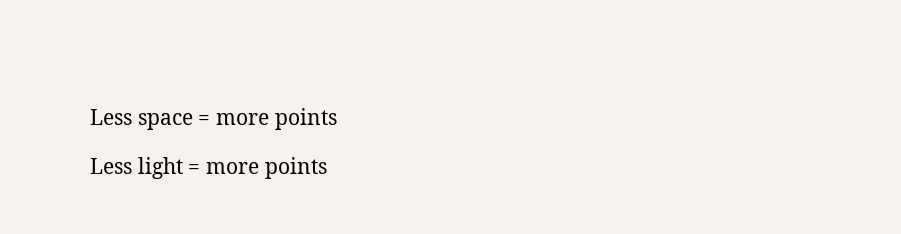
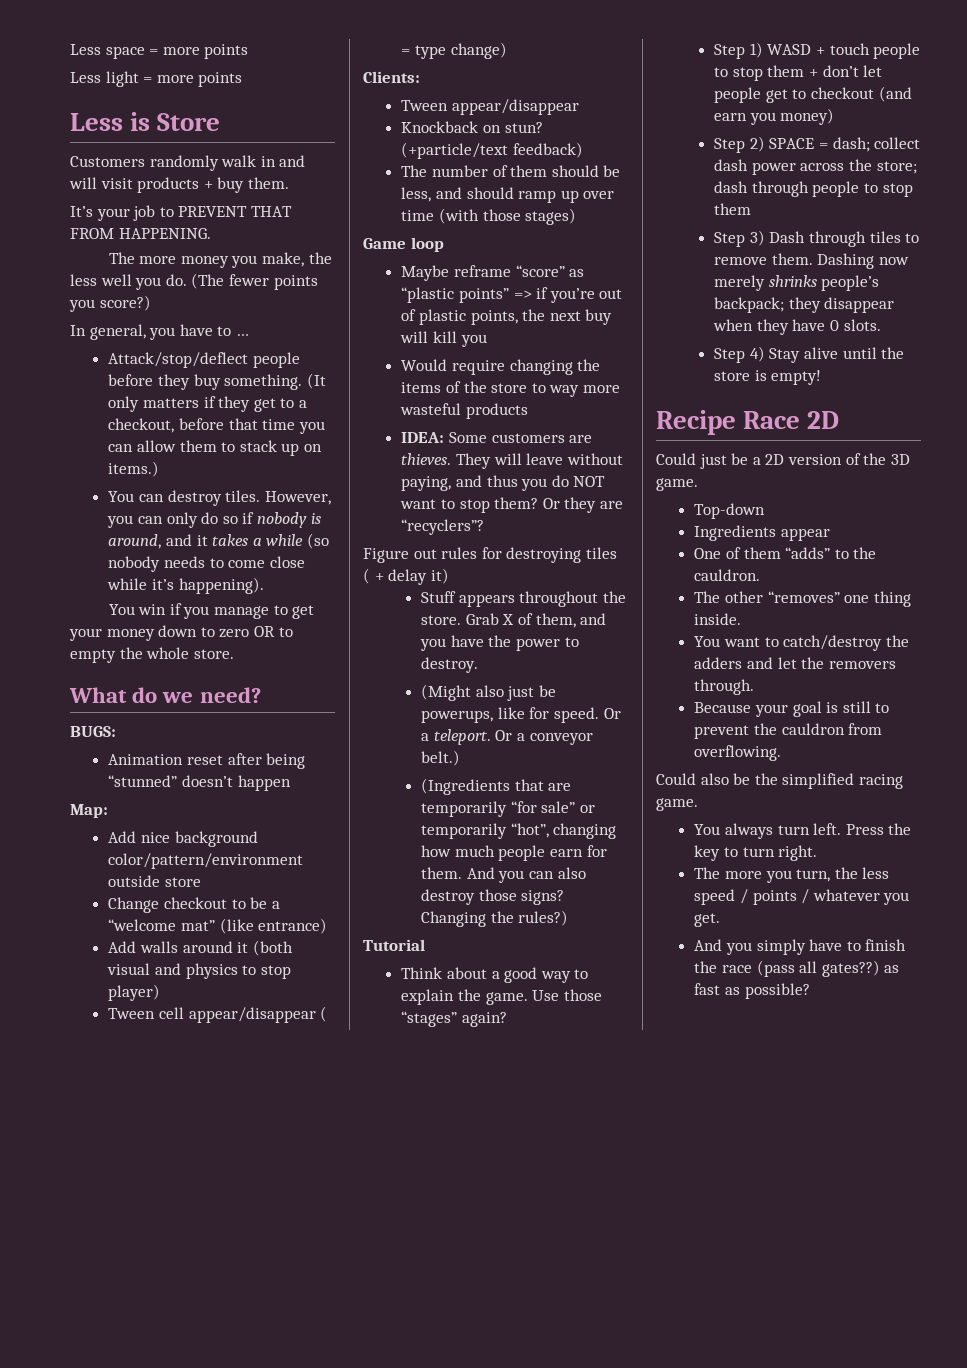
+ Less is Store
+ Customers randomly walk in and will visit products + buy them.
+ It’s your job to PREVENT THAT FROM HAPPENING.
+ The more money you make, the less well you do. (The fewer points you score?)
+ In general, you have to …
+ Attack/stop/deflect people before they buy something. (It only matters if they get to a checkout, before that time you can allow them to stack up on items.)
+ You can destroy tiles. However, you can only do so if nobody is around, and it takes a while (so nobody needs to come close while it’s happening).
+ You win if you manage to get your money down to zero OR to empty the whole store.
+ What do we need?
+ BUGS:
+ Animation reset after being “stunned” doesn’t happen
+ Map:
+ Add nice background color/pattern/environment outside store
+ Change checkout to be a “welcome mat” (like entrance)
+ Add walls around it (both visual and physics to stop player)
+ Tween cell appear/disappear ( = type change)
+ Clients:
+ Tween appear/disappear
+ Knockback on stun? (+particle/text feedback)
+ The number of them should be less, and should ramp up over time (with those stages)
+ Game loop
+ Maybe reframe “score” as “plastic points” => if you’re out of plastic points, the next buy will kill you
+ Would require changing the items of the store to way more wasteful products
+ IDEA: Some customers are thieves. They will leave without paying, and thus you do NOT want to stop them? Or they are “recyclers”?
+ Figure out rules for destroying tiles ( + delay it)
+ Stuff appears throughout the store. Grab X of them, and you have the power to destroy.
+ (Might also just be powerups, like for speed. Or a teleport. Or a conveyor belt.)
+ (Ingredients that are temporarily “for sale” or temporarily “hot”, changing how much people earn for them. And you can also destroy those signs? Changing the rules?)
+ Tutorial
+ Think about a good way to explain the game. Use those “stages” again?
+ Step 1) WASD + touch people to stop them + don’t let people get to checkout (and earn you money)
+ Step 2) SPACE = dash; collect dash power across the store; dash through people to stop them
+ Step 3) Dash through tiles to remove them. Dashing now merely shrinks people’s backpack; they disappear when they have 0 slots.
+ Step 4) Stay alive until the store is empty!
+ Recipe Race 2D
+ Could just be a 2D version of the 3D game.
+ Top-down
+ Ingredients appear
+ One of them “adds” to the cauldron.
+ The other “removes” one thing inside.
+ You want to catch/destroy the adders and let the removers through.
+ Because your goal is still to prevent the cauldron from overflowing.
+ Could also be the simplified racing game.
+ You always turn left. Press the key to turn right.
+ The more you turn, the less speed / points / whatever you get.
+ And you simply have to finish the race (pass all gates??) as fast as possible?

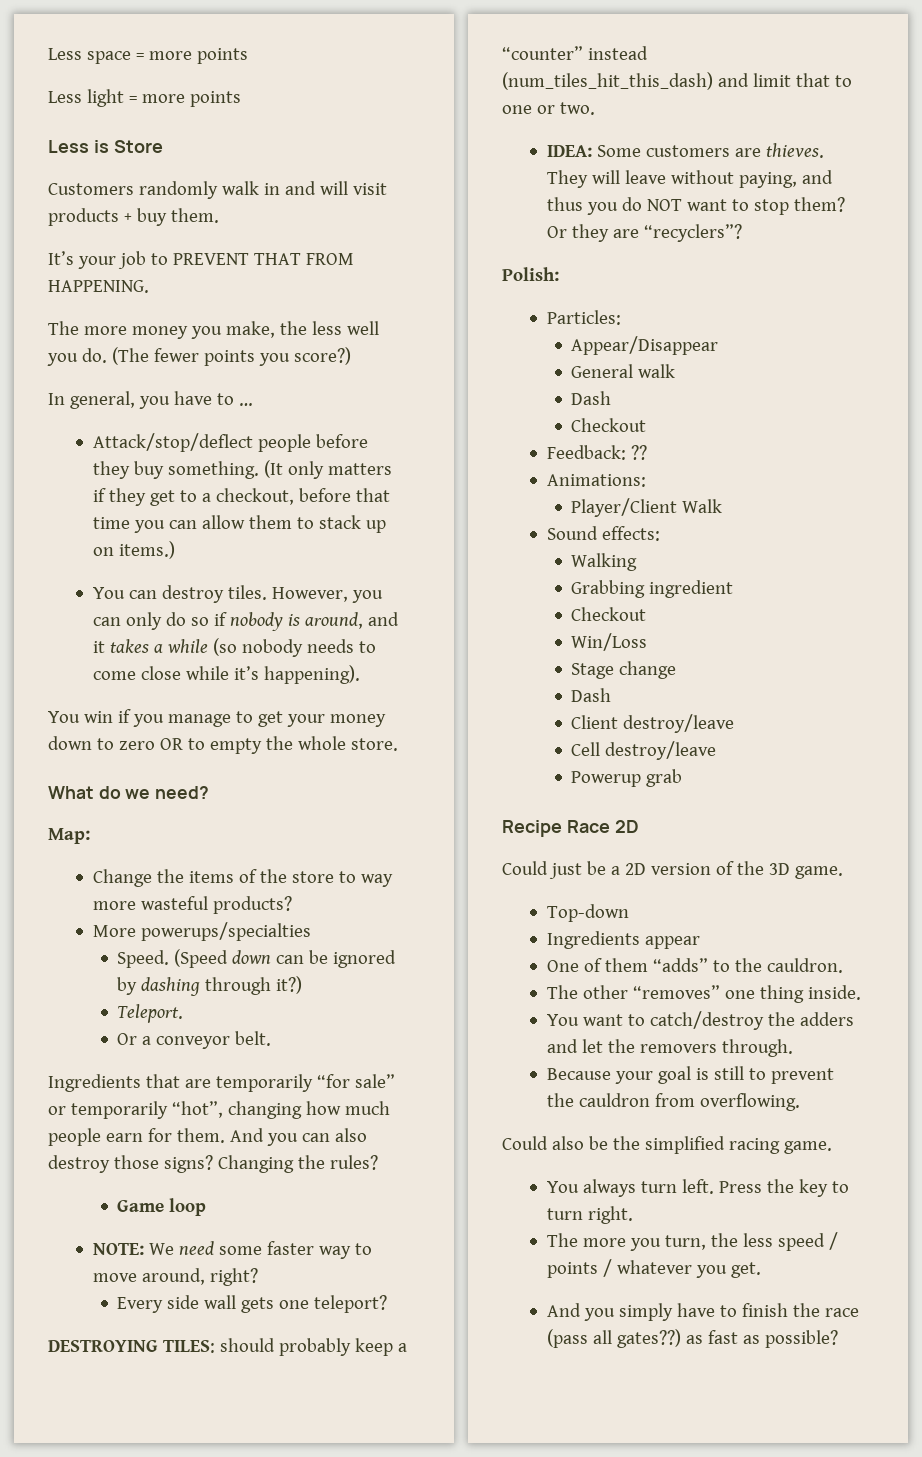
- BUGS:
- Animation reset after being “stunned” doesn’t happen
  Map:
- Add nice background color/pattern/environment outside store
- Change checkout to be a “welcome mat” (like entrance)
- Add walls around it (both visual and physics to stop player)
- Tween cell appear/disappear ( = type change)
- Clients:
- Tween appear/disappear
- Knockback on stun? (+particle/text feedback)
- The number of them should be less, and should ramp up over time (with those stages)
+ Change the items of the store to way more wasteful products?
+ More powerups/specialties
+ Speed. (Speed down can be ignored by dashing through it?)
+ Teleport.
+ Or a conveyor belt.
+ Ingredients that are temporarily “for sale” or temporarily “hot”, changing how much people earn for them. And you can also destroy those signs? Changing the rules?
  Game loop
- Maybe reframe “score” as “plastic points” => if you’re out of plastic points, the next buy will kill you
- Would require changing the items of the store to way more wasteful products
+ NOTE: We need some faster way to move around, right?
+ Every side wall gets one teleport?
+ DESTROYING TILES: should probably keep a “counter” instead (num_tiles_hit_this_dash) and limit that to one or two.
- Figure out rules for destroying tiles ( + delay it)
- Stuff appears throughout the store. Grab X of them, and you have the power to destroy.
- (Might also just be powerups, like for speed. Or a teleport. Or a conveyor belt.)
- (Ingredients that are temporarily “for sale” or temporarily “hot”, changing how much people earn for them. And you can also destroy those signs? Changing the rules?)
- Tutorial
- Think about a good way to explain the game. Use those “stages” again?
- Step 1) WASD + touch people to stop them + don’t let people get to checkout (and earn you money)
- Step 2) SPACE = dash; collect dash power across the store; dash through people to stop them
- Step 3) Dash through tiles to remove them. Dashing now merely shrinks people’s backpack; they disappear when they have 0 slots.
- Step 4) Stay alive until the store is empty!
+ Polish:
+ Particles:
+ Appear/Disappear
+ General walk
+ Dash
+ Checkout
+ Feedback: ??
+ Animations:
+ Player/Client Walk
+ Sound effects:
+ Walking
+ Grabbing ingredient
+ Checkout
+ Win/Loss
+ Stage change
+ Dash
+ Client destroy/leave
+ Cell destroy/leave
+ Powerup grab

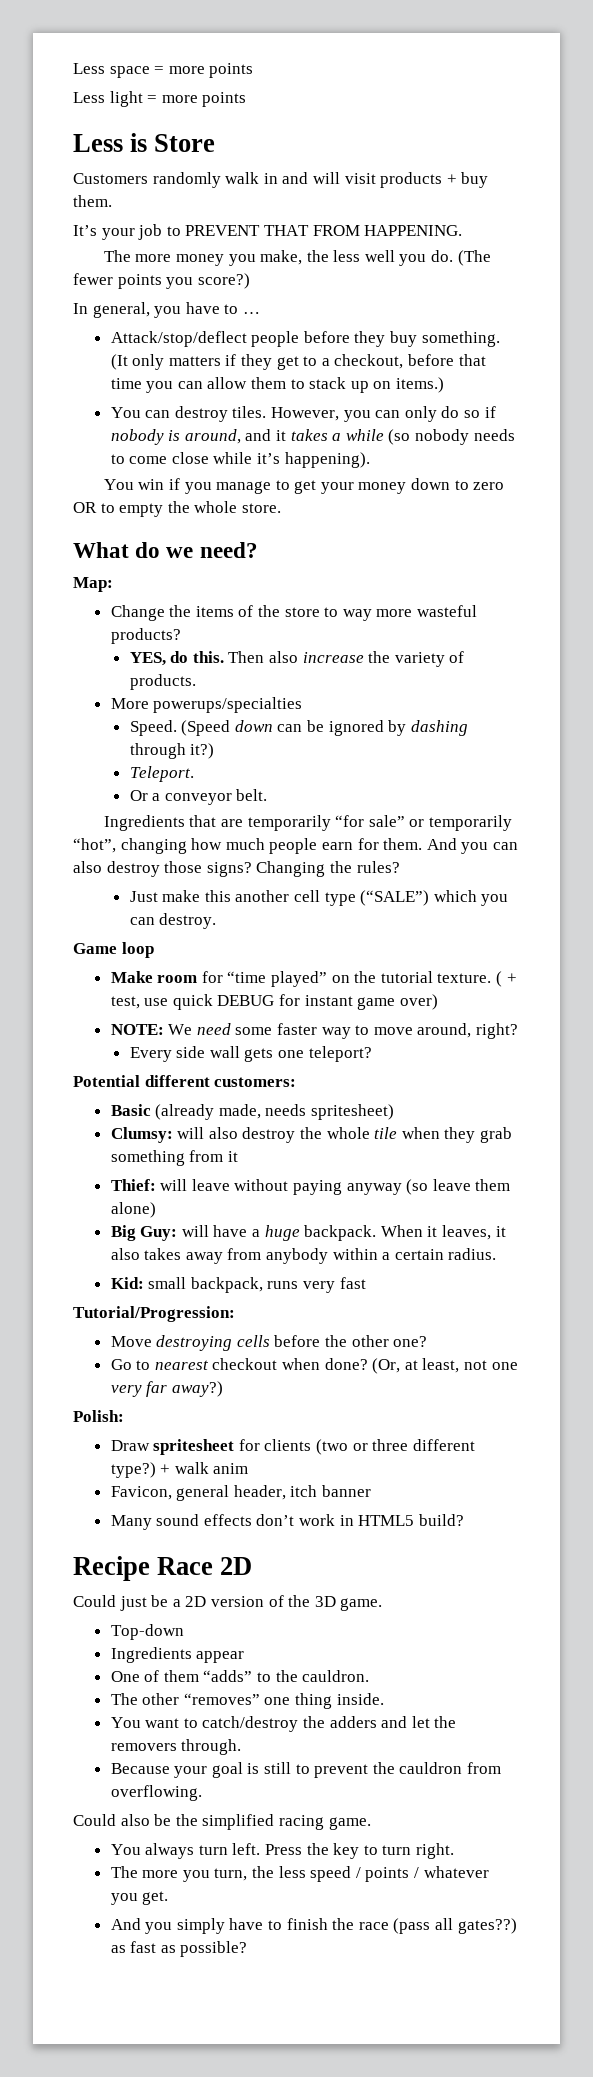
+ YES, do this. Then also increase the variety of products.
+ Just make this another cell type (“SALE”) which you can destroy.
  Game loop
+ Make room for “time played” on the tutorial texture. ( + test, use quick DEBUG for instant game over)
- DESTROYING TILES: should probably keep a “counter” instead (num_tiles_hit_this_dash) and limit that to one or two.
- IDEA: Some customers are thieves. They will leave without paying, and thus you do NOT want to stop them? Or they are “recyclers”?
+ Potential different customers:
+ Basic (already made, needs spritesheet)
+ Clumsy: will also destroy the whole tile when they grab something from it
+ Thief: will leave without paying anyway (so leave them alone)
+ Big Guy: will have a huge backpack. When it leaves, it also takes away from anybody within a certain radius.
+ Kid: small backpack, runs very fast
+ Tutorial/Progression:
+ Move destroying cells before the other one?
+ Go to nearest checkout when done? (Or, at least, not one very far away?)
  Polish:
- Particles:
- Appear/Disappear
- General walk
- Dash
- Checkout
- Feedback: ??
- Animations:
- Player/Client Walk
- Sound effects:
- Walking
- Grabbing ingredient
- Checkout
- Win/Loss
- Stage change
- Dash
- Client destroy/leave
- Cell destroy/leave
- Powerup grab
+ Draw spritesheet for clients (two or three different type?) + walk anim
+ Favicon, general header, itch banner
+ Many sound effects don’t work in HTML5 build?

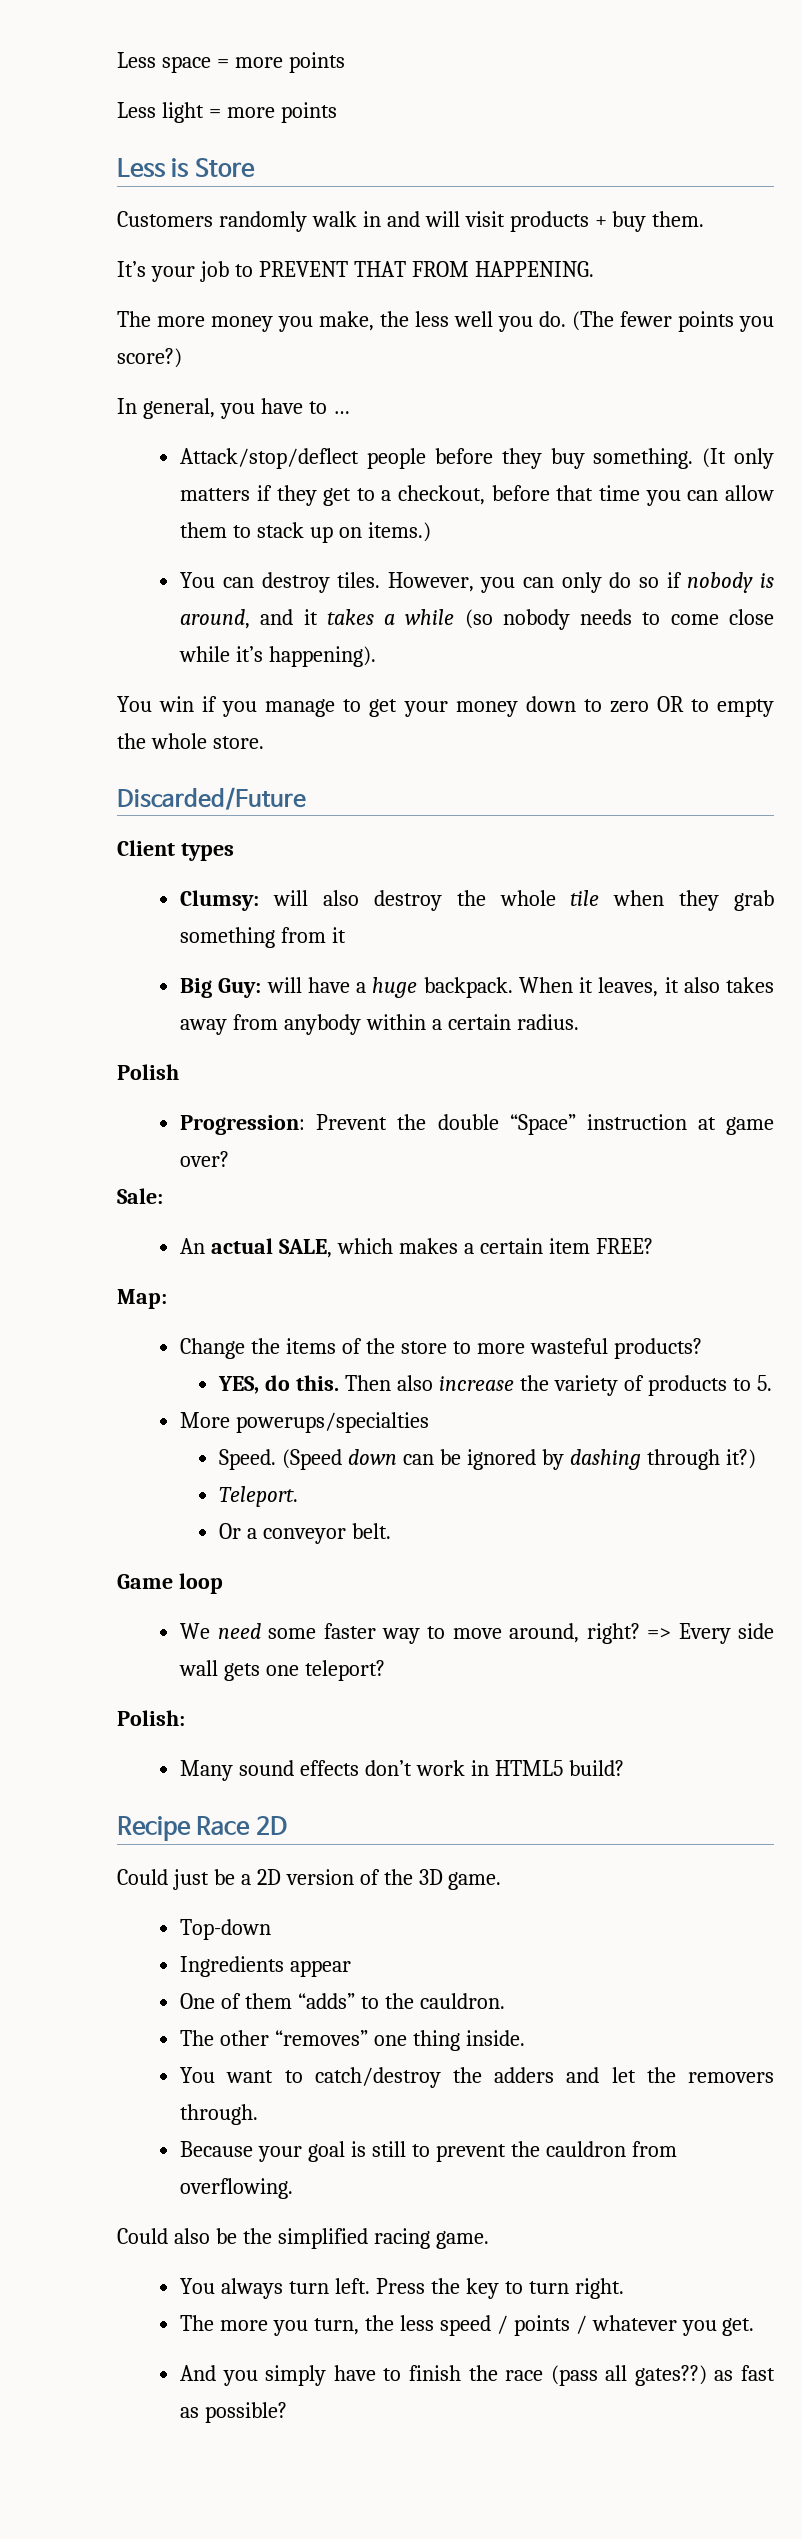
- What do we need?
+ Discarded/Future
+ Client types
+ Clumsy: will also destroy the whole tile when they grab something from it
+ Big Guy: will have a huge backpack. When it leaves, it also takes away from anybody within a certain radius.
+ Polish
+ Progression: Prevent the double “Space” instruction at game over?
+ Sale:
+ An actual SALE, which makes a certain item FREE?
- Change the items of the store to way more wasteful products?
+ Change the items of the store to more wasteful products?
- Then also increase the variety of products.
+ Then also increase the variety of products to 5.
- Ingredients that are temporarily “for sale” or temporarily “hot”, changing how much people earn for them. And you can also destroy those signs? Changing the rules?
- Just make this another cell type (“SALE”) which you can destroy.
  Game loop
- Make room for “time played” on the tutorial texture. ( + test, use quick DEBUG for instant game over)
- NOTE: We need some faster way to move around, right?
- Every side wall gets one teleport?
+ We need some faster way to move around, right? => Every side wall gets one teleport?
- Potential different customers:
- Basic (already made, needs spritesheet)
- Clumsy: will also destroy the whole tile when they grab something from it
- Thief: will leave without paying anyway (so leave them alone)
- Big Guy: will have a huge backpack. When it leaves, it also takes away from anybody within a certain radius.
- Kid: small backpack, runs very fast
- Tutorial/Progression:
- Move destroying cells before the other one?
- Go to nearest checkout when done? (Or, at least, not one very far away?)
  Polish:
- Draw spritesheet for clients (two or three different type?) + walk anim
- Favicon, general header, itch banner

